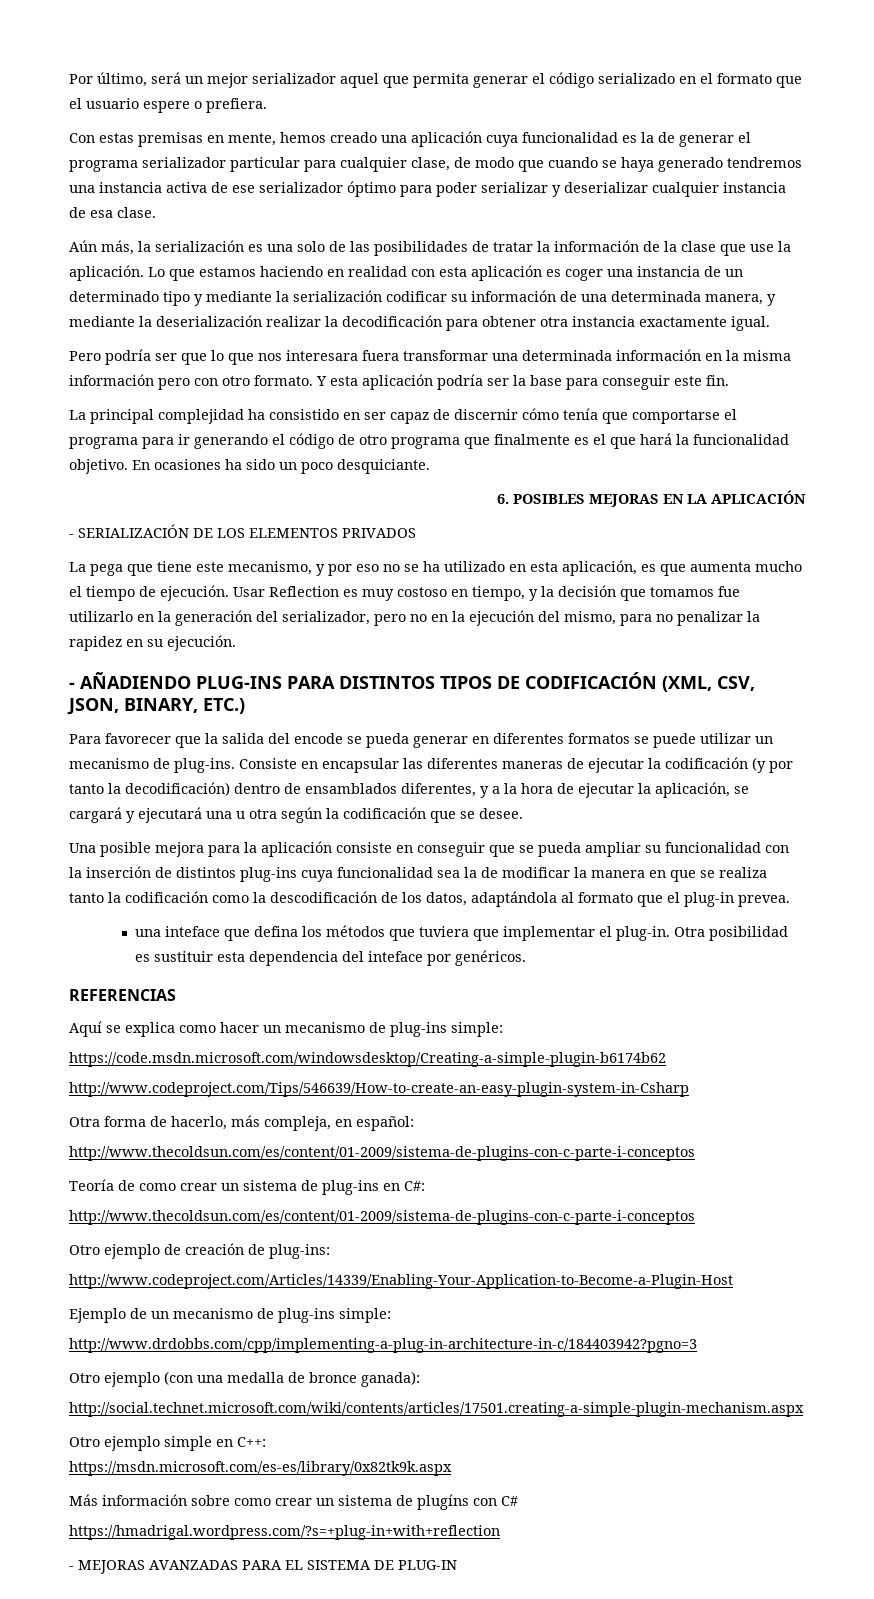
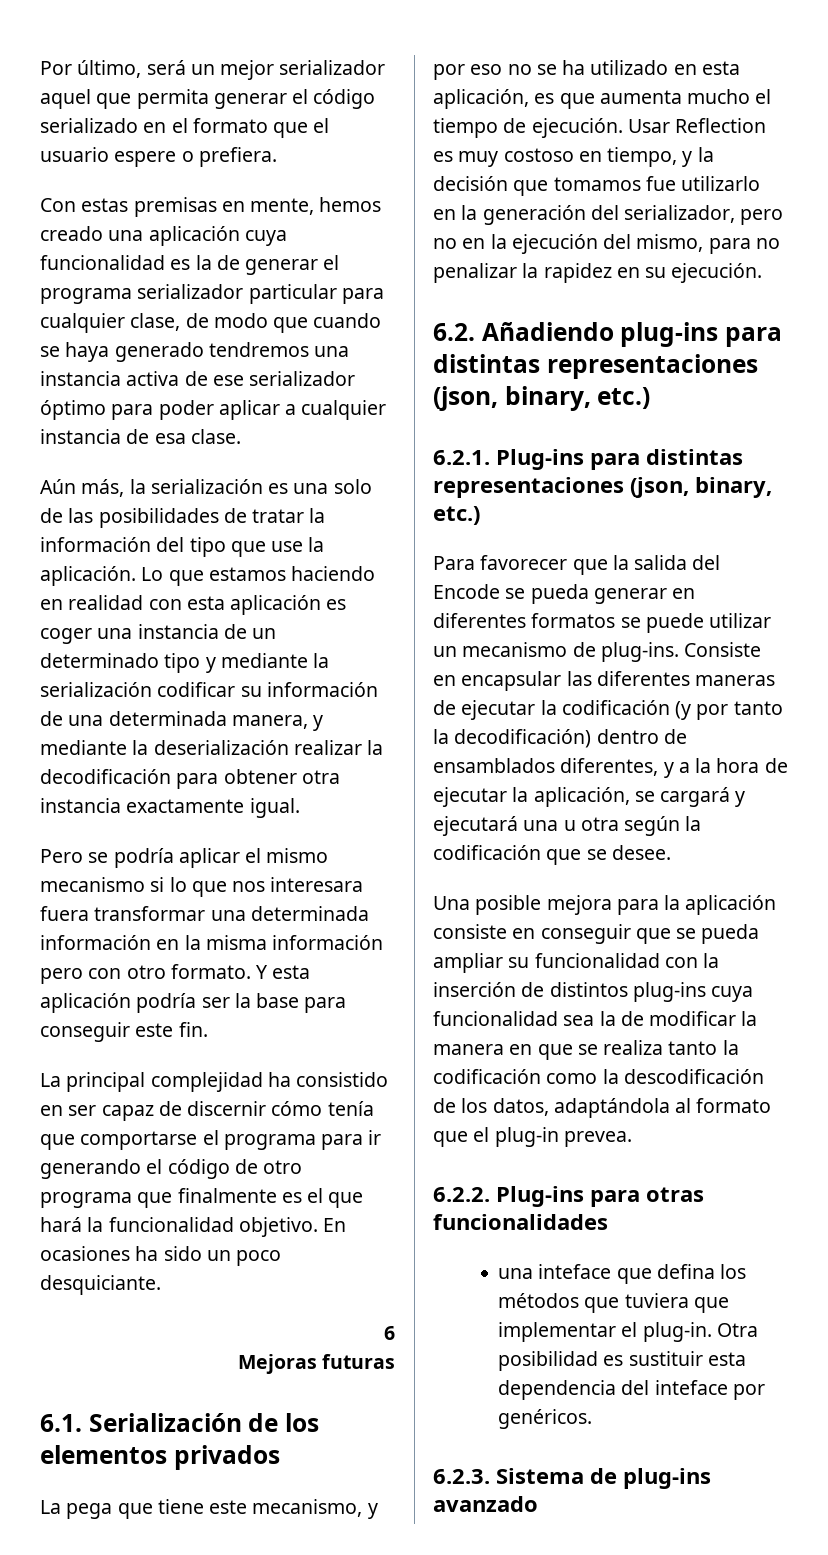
- Con estas premisas en mente, hemos creado una aplicación cuya funcionalidad es la de generar el programa serializador particular para cualquier clase, de modo que cuando se haya generado tendremos una instancia activa de ese serializador óptimo para poder serializar y deserializar cualquier instancia de esa clase.
+ Con estas premisas en mente, hemos creado una aplicación cuya funcionalidad es la de generar el programa serializador particular para cualquier clase, de modo que cuando se haya generado tendremos una instancia activa de ese serializador óptimo para poder aplicar a cualquier instancia de esa clase.
- Aún más, la serialización es una solo de las posibilidades de tratar la información de la clase que use la aplicación.
+ Aún más, la serialización es una solo de las posibilidades de tratar la información del tipo que use la aplicación.
- Pero podría ser que lo que nos interesara fuera transformar una determinada información en la misma información pero con otro formato.
+ Pero se podría aplicar el mismo mecanismo si lo que nos interesara fuera transformar una determinada información en la misma información pero con otro formato.
- 6. POSIBLES MEJORAS EN LA APLICACIÓN
- - SERIALIZACIÓN DE LOS ELEMENTOS PRIVADOS
+ 6
+ Mejoras futuras
+ 6.1. Serialización de los elementos privados
- - AÑADIENDO PLUG-INS PARA DISTINTOS TIPOS DE CODIFICACIÓN (XML, CSV, JSON, BINARY, ETC.)
+ 6.2. Añadiendo plug-ins para distintas representaciones (json, binary, etc.)
+ 6.2.1. Plug-ins para distintas representaciones (json, binary, etc.)
- Para favorecer que la salida del encode se pueda generar en diferentes formatos se puede utilizar un mecanismo de plug-ins.
+ Para favorecer que la salida del Encode se pueda generar en diferentes formatos se puede utilizar un mecanismo de plug-ins.
+ 6.2.2. Plug-ins para otras funcionalidades
- REFERENCIAS
- Aquí se explica como hacer un mecanismo de plug-ins simple:
- https://code.msdn.microsoft.com/windowsdesktop/Creating-a-simple-plugin-b6174b62
- http://www.codeproject.com/Tips/546639/How-to-create-an-easy-plugin-system-in-Csharp
- Otra forma de hacerlo, más compleja, en español:
- http://www.thecoldsun.com/es/content/01-2009/sistema-de-plugins-con-c-parte-i-conceptos
- Teoría de como crear un sistema de plug-ins en C#:
- http://www.thecoldsun.com/es/content/01-2009/sistema-de-plugins-con-c-parte-i-conceptos
- Otro ejemplo de creación de plug-ins:
- http://www.codeproject.com/Articles/14339/Enabling-Your-Application-to-Become-a-Plugin-Host
- Ejemplo de un mecanismo de plug-ins simple:
- http://www.drdobbs.com/cpp/implementing-a-plug-in-architecture-in-c/184403942?pgno=3
- Otro ejemplo (con una medalla de bronce ganada):
- http://social.technet.microsoft.com/wiki/contents/articles/17501.creating-a-simple-plugin-mechanism.aspx
- Otro ejemplo simple en C++:
- https://msdn.microsoft.com/es-es/library/0x82tk9k.aspx
- Más información sobre como crear un sistema de plugíns con C#
- https://hmadrigal.wordpress.com/?s=+plug-in+with+reflection
- - MEJORAS AVANZADAS PARA EL SISTEMA DE PLUG-IN
+ 6.2.3. Sistema de plug-ins avanzado

